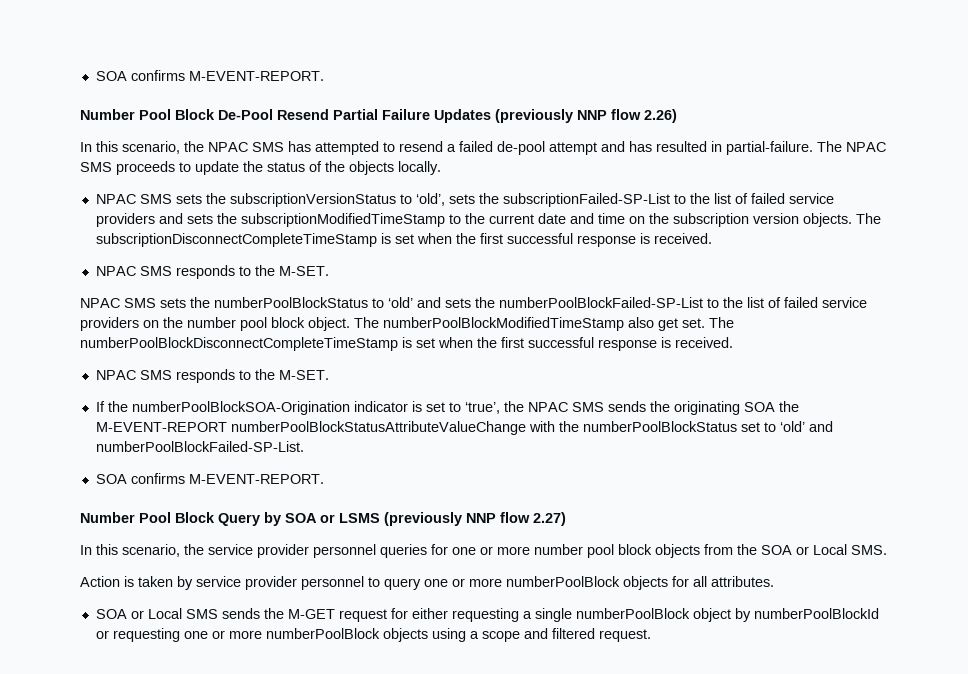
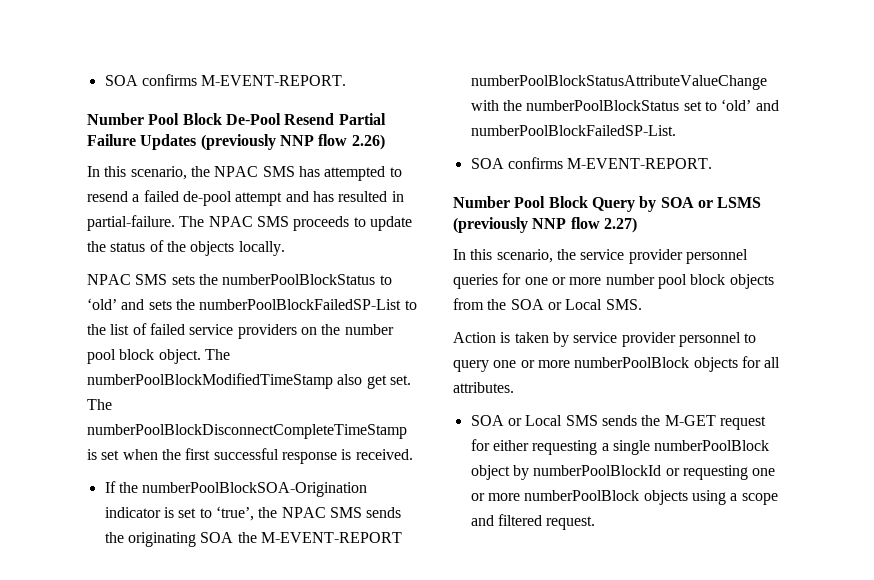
- NPAC SMS sets the subscriptionVersionStatus to ‘old’, sets the subscriptionFailed-SP-List to the list of failed service providers and sets the subscriptionModifiedTimeStamp to the current date and time on the subscription version objects. The subscriptionDisconnectCompleteTimeStamp is set when the first successful response is received.
- NPAC SMS responds to the M-SET.
- NPAC SMS sets the numberPoolBlockStatus to ‘old’ and sets the numberPoolBlockFailed-SP-List to the list of failed service providers on the number pool block object.
+ NPAC SMS sets the numberPoolBlockStatus to ‘old’ and sets the numberPoolBlockFailedSP-List to the list of failed service providers on the number pool block object.
  The numberPoolBlockDisconnectCompleteTimeStamp is set when the first successful response is received.
- NPAC SMS responds to the M-SET.
- If the numberPoolBlockSOA-Origination indicator is set to ‘true’, the NPAC SMS sends the originating SOA the M-EVENT-REPORT numberPoolBlockStatusAttributeValueChange with the numberPoolBlockStatus set to ‘old’ and numberPoolBlockFailed-SP-List.
+ If the numberPoolBlockSOA-Origination indicator is set to ‘true’, the NPAC SMS sends the originating SOA the M-EVENT-REPORT numberPoolBlockStatusAttributeValueChange with the numberPoolBlockStatus set to ‘old’ and numberPoolBlockFailedSP-List.

